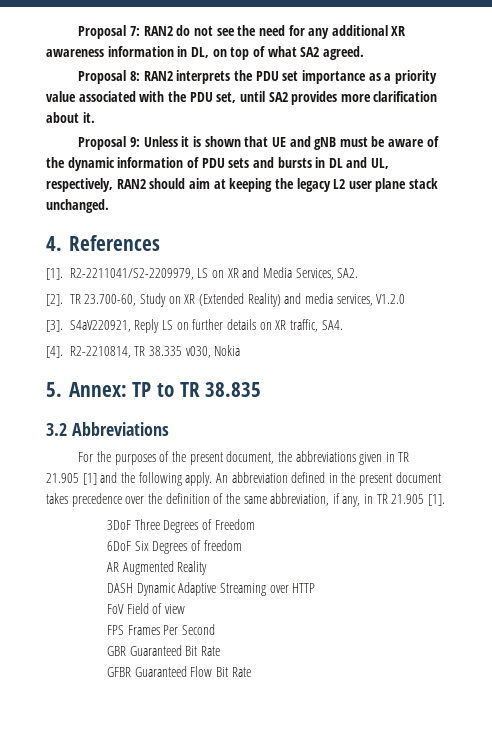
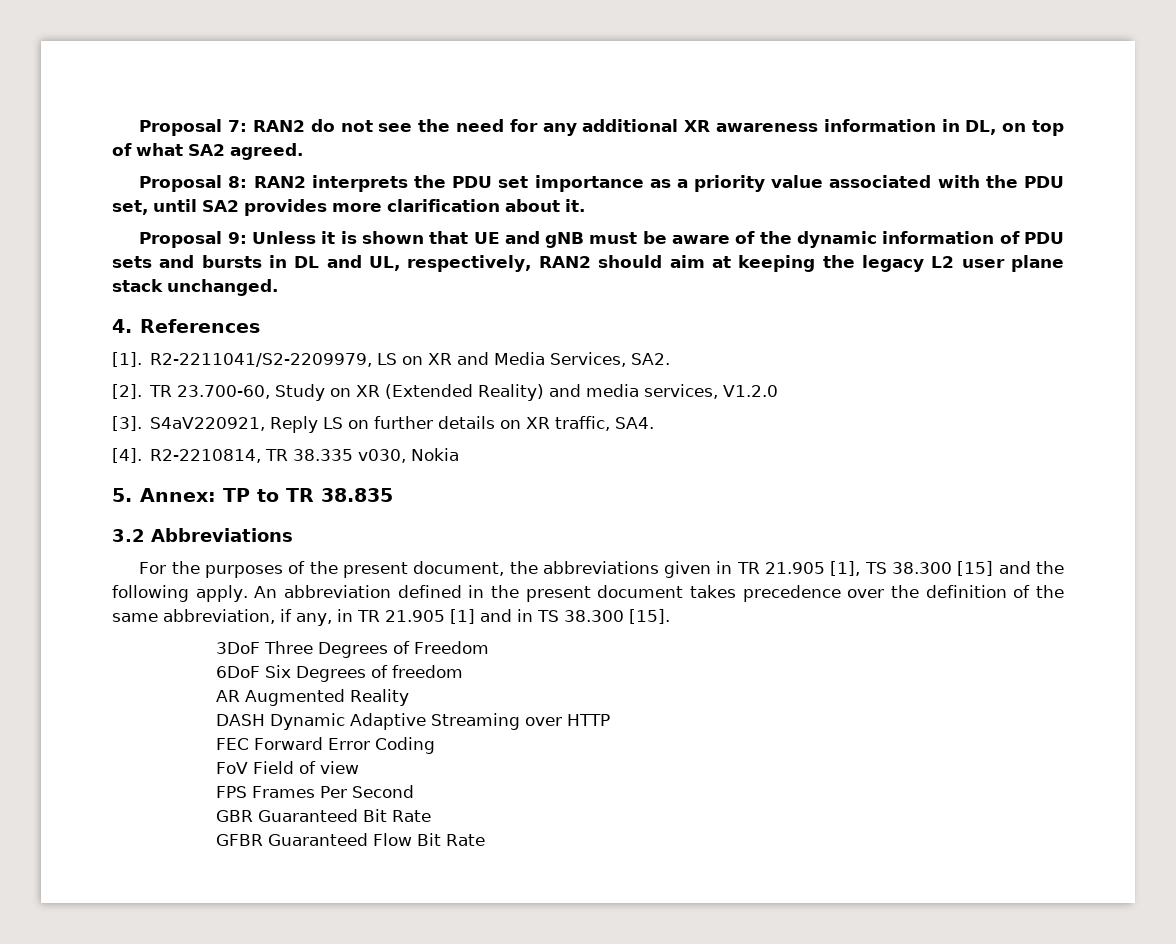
- For the purposes of the present document, the abbreviations given in TR 21.905 [1] and the following apply.
+ For the purposes of the present document, the abbreviations given in TR 21.905 [1], TS 38.300 [15] and the following apply.
- An abbreviation defined in the present document takes precedence over the definition of the same abbreviation, if any, in TR 21.905 [1].
+ An abbreviation defined in the present document takes precedence over the definition of the same abbreviation, if any, in TR 21.905 [1] and in TS 38.300 [15].
+ FEC Forward Error Coding

